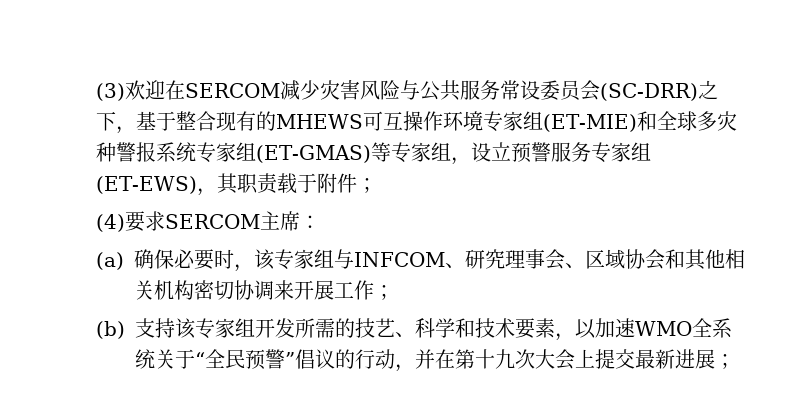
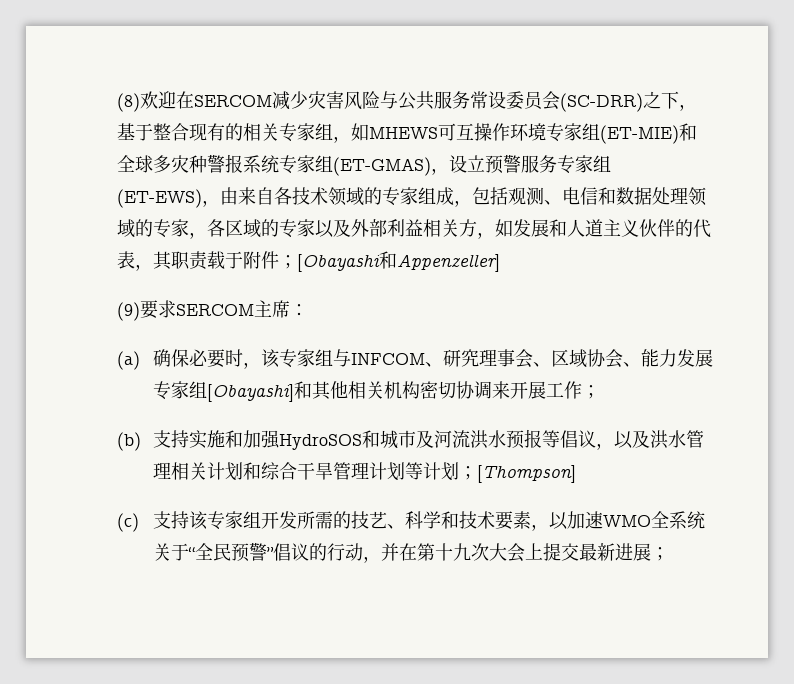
- (3)欢迎在SERCOM减少灾害风险与公共服务常设委员会(SC-DRR)之下，基于整合现有的MHEWS可互操作环境专家组(ET-MIE)和全球多灾种警报系统专家组(ET-GMAS)等专家组，设立预警服务专家组(ET-EWS)，其职责载于附件；
- (4)要求SERCOM主席：
+ (8)欢迎在SERCOM减少灾害风险与公共服务常设委员会(SC-DRR)之下，基于整合现有的相关专家组，如MHEWS可互操作环境专家组(ET-MIE)和全球多灾种警报系统专家组(ET-GMAS)，设立预警服务专家组(ET-EWS)，由来自各技术领域的专家组成，包括观测、电信和数据处理领域的专家，各区域的专家以及外部利益相关方，如发展和人道主义伙伴的代表，其职责载于附件；[Obayashi和Appenzeller]
+ (9)要求SERCOM主席：
- (a)确保必要时，该专家组与INFCOM、研究理事会、区域协会和其他相关机构密切协调来开展工作；
+ (a)确保必要时，该专家组与INFCOM、研究理事会、区域协会、能力发展专家组[Obayashi]和其他相关机构密切协调来开展工作；
- (b)支持该专家组开发所需的技艺、科学和技术要素，以加速WMO全系统关于“全民预警”倡议的行动，并在第十九次大会上提交最新进展；
+ (b)支持实施和加强HydroSOS和城市及河流洪水预报等倡议，以及洪水管理相关计划和综合干旱管理计划等计划；[Thompson]
+ (c)支持该专家组开发所需的技艺、科学和技术要素，以加速WMO全系统关于“全民预警”倡议的行动，并在第十九次大会上提交最新进展；

